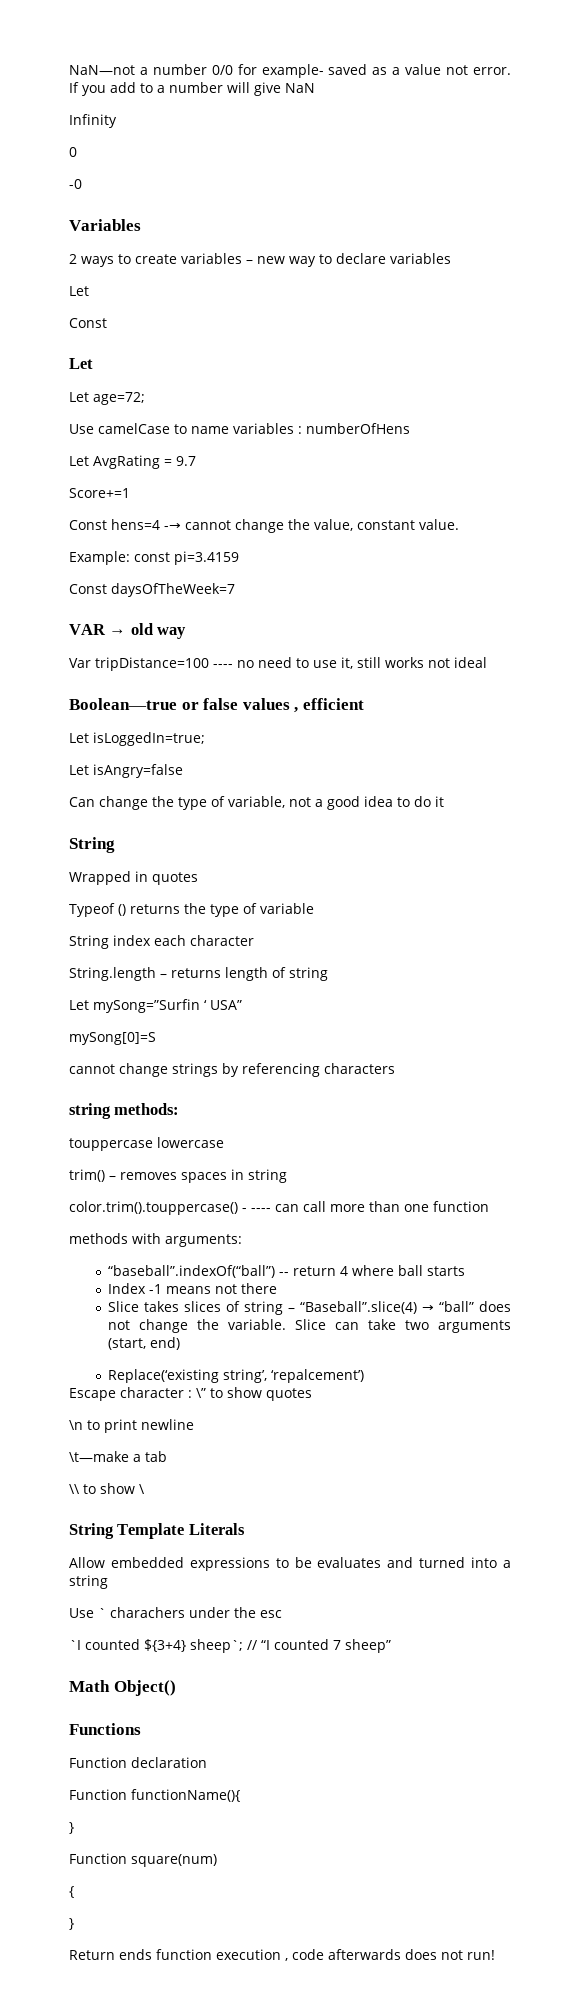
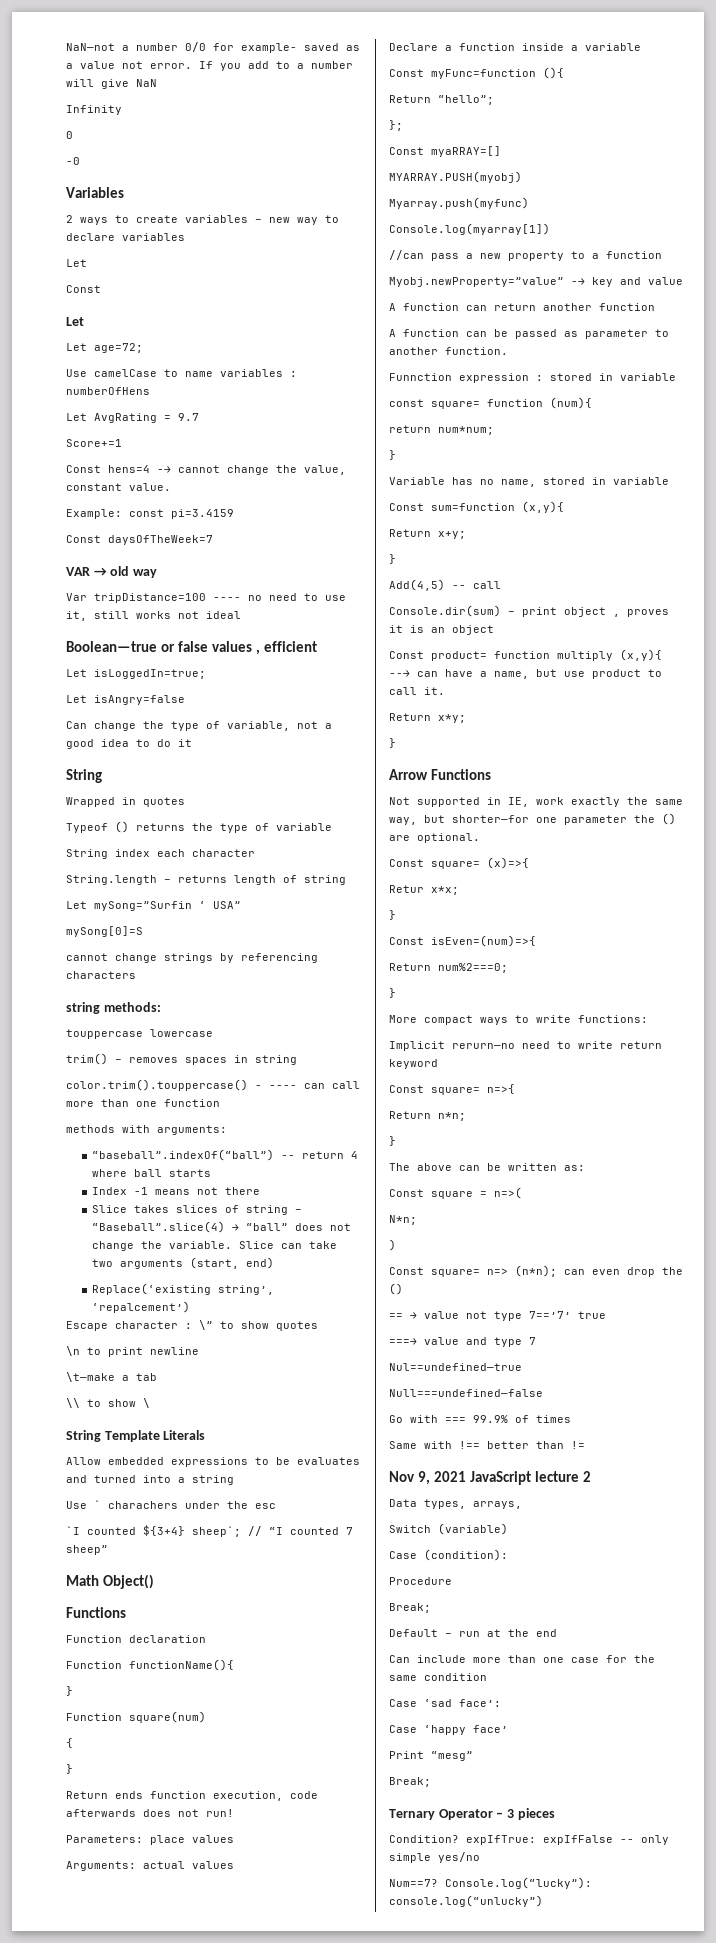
- Return ends function execution , code afterwards does not run!
+ Return ends function execution, code afterwards does not run!
+ Parameters: place values
+ Arguments: actual values
+ Declare a function inside a variable
+ Const myFunc=function (){
+ Return “hello”;
+ };
+ Const myaRRAY=[]
+ MYARRAY.PUSH(myobj)
+ Myarray.push(myfunc)
+ Console.log(myarray[1])
+ //can pass a new property to a function
+ Myobj.newProperty=”value” -→ key and value
+ A function can return another function
+ A function can be passed as parameter to another function.
+ Funnction expression : stored in variable
+ const square= function (num){
+ return num*num;
+ }
+ Variable has no name, stored in variable
+ Const sum=function (x,y){
+ Return x+y;
+ }
+ Add(4,5) -- call
+ Console.dir(sum) – print object , proves it is an object
+ Const product= function multiply (x,y){ --→ can have a name, but use product to call it.
+ Return x*y;
+ }
+ Arrow Functions
+ Not supported in IE, work exactly the same way, but shorter—for one parameter the () are optional.
+ Const square= (x)=>{
+ Retur x*x;
+ }
+ Const isEven=(num)=>{
+ Return num%2===0;
+ }
+ More compact ways to write functions:
+ Implicit rerurn—no need to write return keyword
+ Const square= n=>{
+ Return n*n;
+ }
+ The above can be written as:
+ Const square = n=>(
+ N*n;
+ )
+ Const square= n=> (n*n); can even drop the ()
+ == → value not type 7==’7’ true
+ ===→ value and type 7
+ Nul==undefined—true
+ Null===undefined—false
+ Go with === 99.9% of times
+ Same with !== better than !=
+ Nov 9, 2021 JavaScript lecture 2
+ Data types, arrays,
+ Switch (variable)
+ Case (condition):
+ Procedure
+ Break;
+ Default – run at the end
+ Can include more than one case for the same condition
+ Case ‘sad face’:
+ Case ‘happy face’
+ Print “mesg”
+ Break;
+ Ternary Operator – 3 pieces
+ Condition? expIfTrue: expIfFalse -- only simple yes/no
+ Num==7? Console.log(“lucky”): console.log(“unlucky”)

